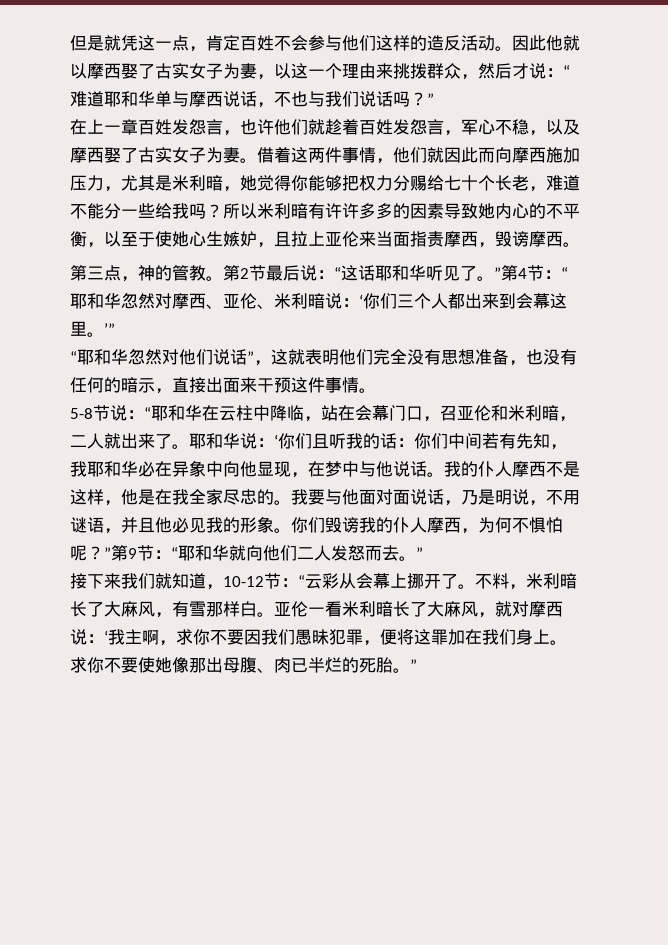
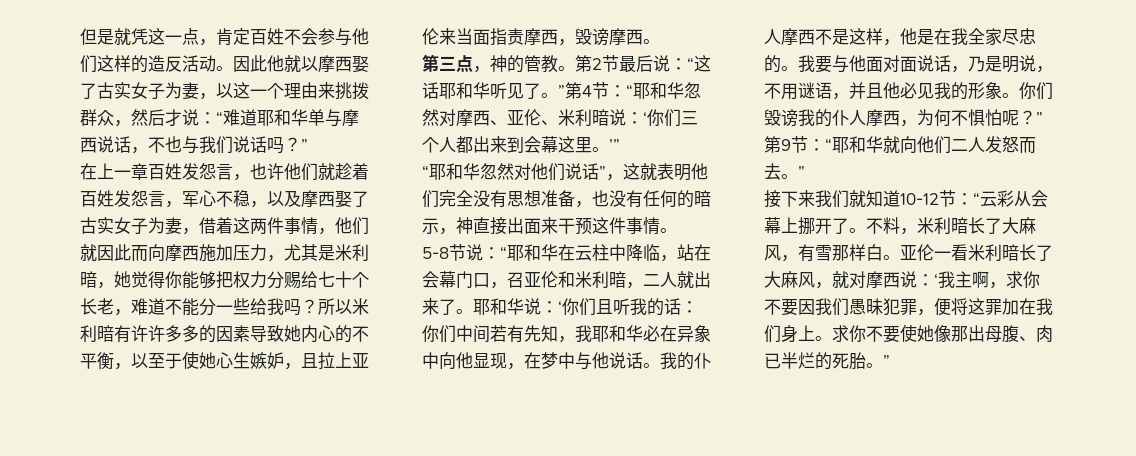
- 在上一章百姓发怨言，也许他们就趁着百姓发怨言，军心不稳，以及摩西娶了古实女子为妻。借着这两件事情，他们就因此而向摩西施加压力，尤其是米利暗，她觉得你能够把权力分赐给七十个长老，难道不能分一些给我吗？
+ 在上一章百姓发怨言，也许他们就趁着百姓发怨言，军心不稳，以及摩西娶了古实女子为妻，借着这两件事情，他们就因此而向摩西施加压力，尤其是米利暗，她觉得你能够把权力分赐给七十个长老，难道不能分一些给我吗？
- “耶和华忽然对他们说话”，这就表明他们完全没有思想准备，也没有任何的暗示，直接出面来干预这件事情。
+ “耶和华忽然对他们说话”，这就表明他们完全没有思想准备，也没有任何的暗示，神直接出面来干预这件事情。
- 接下来我们就知道，10-12节：“云彩从会幕上挪开了。
+ 接下来我们就知道10-12节：“云彩从会幕上挪开了。

